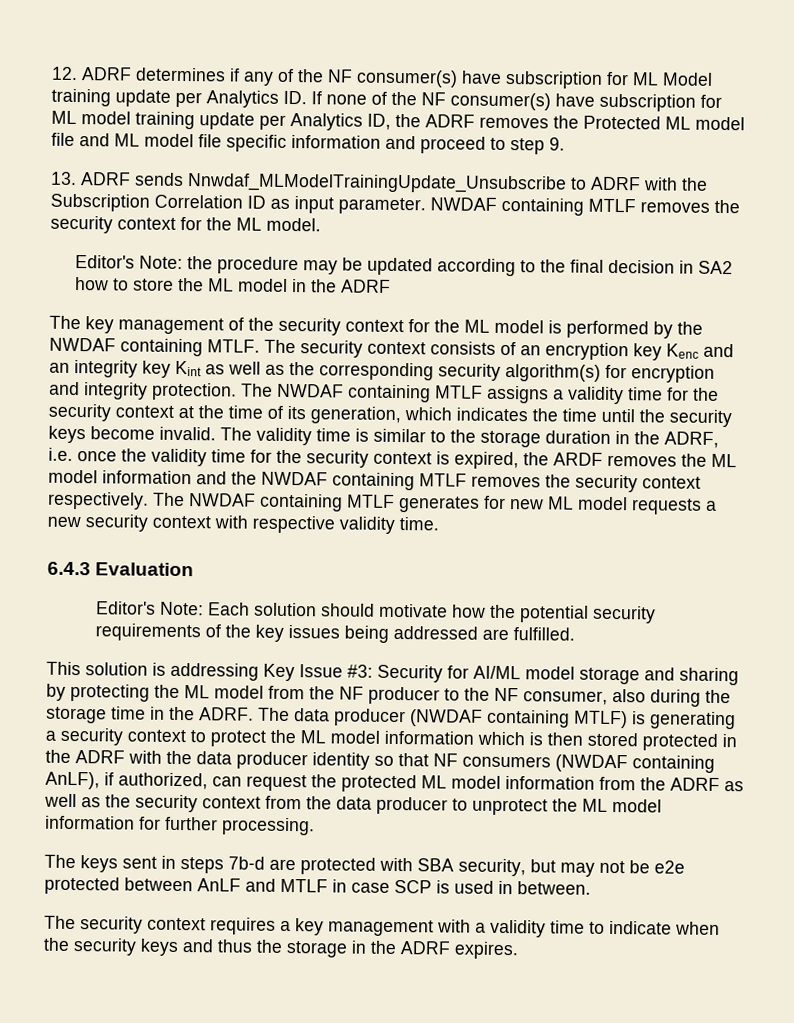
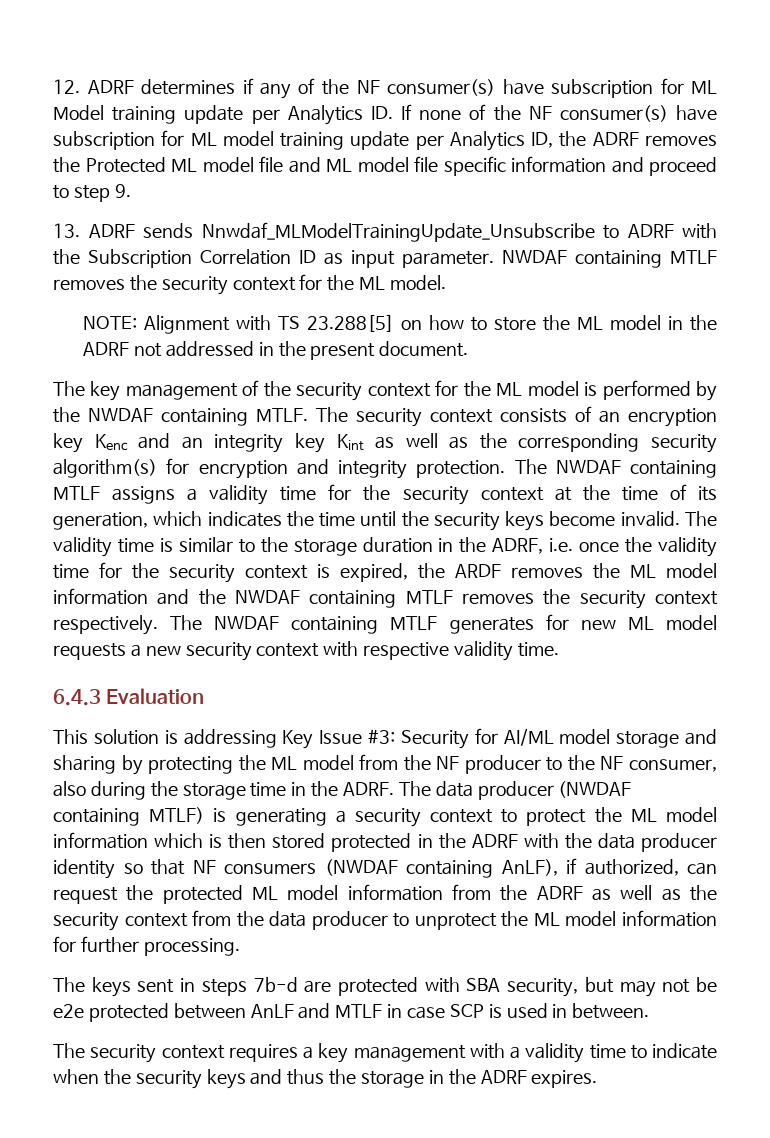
- Editor's Note: the procedure may be updated according to the final decision in SA2 how to store the ML model in the ADRF
+ NOTE: Alignment with TS 23.288[5] on how to store the ML model in the ADRF not addressed in the present document.
- Editor's Note: Each solution should motivate how the potential security requirements of the key issues being addressed are fulfilled.

